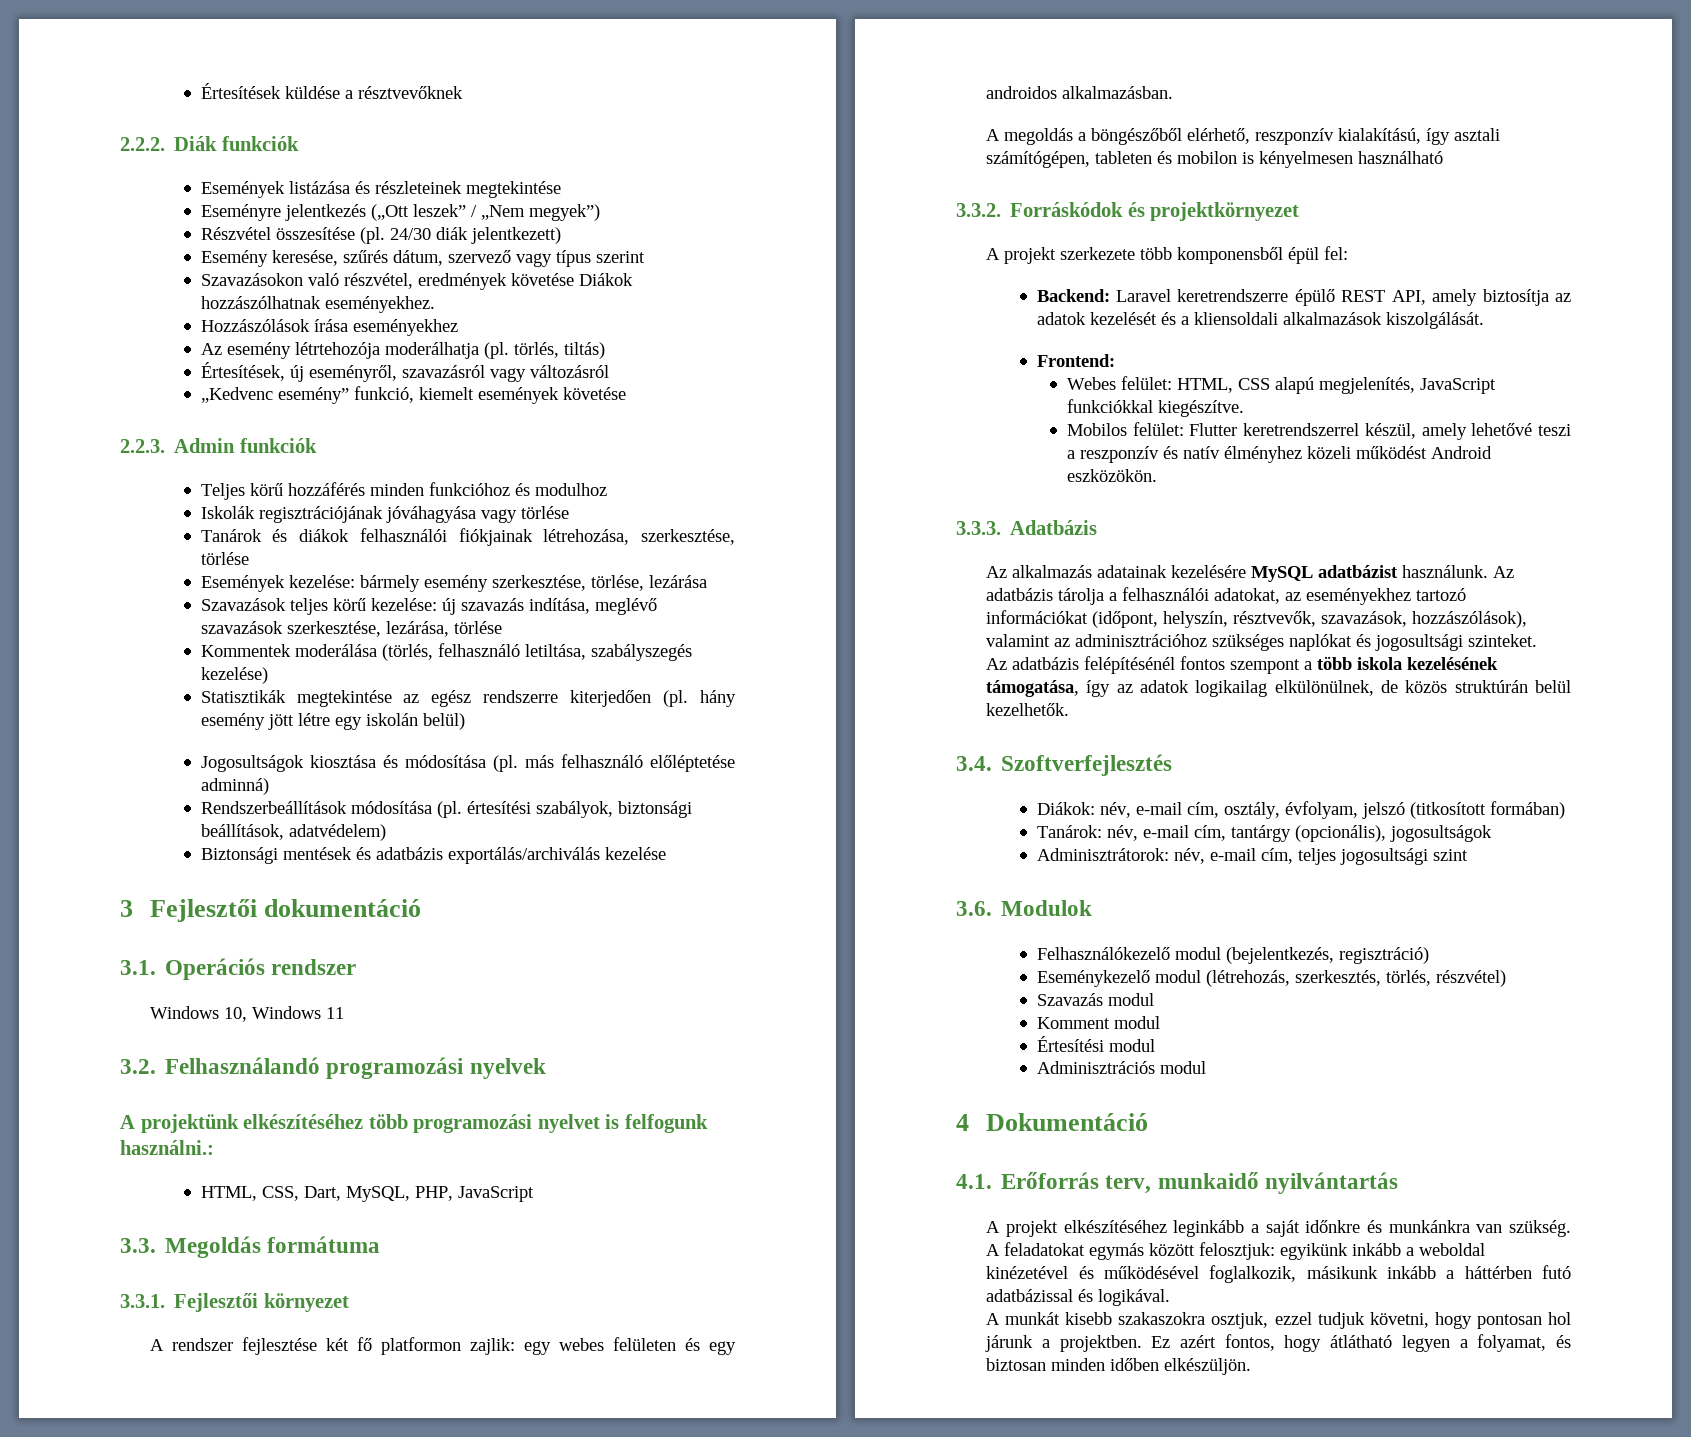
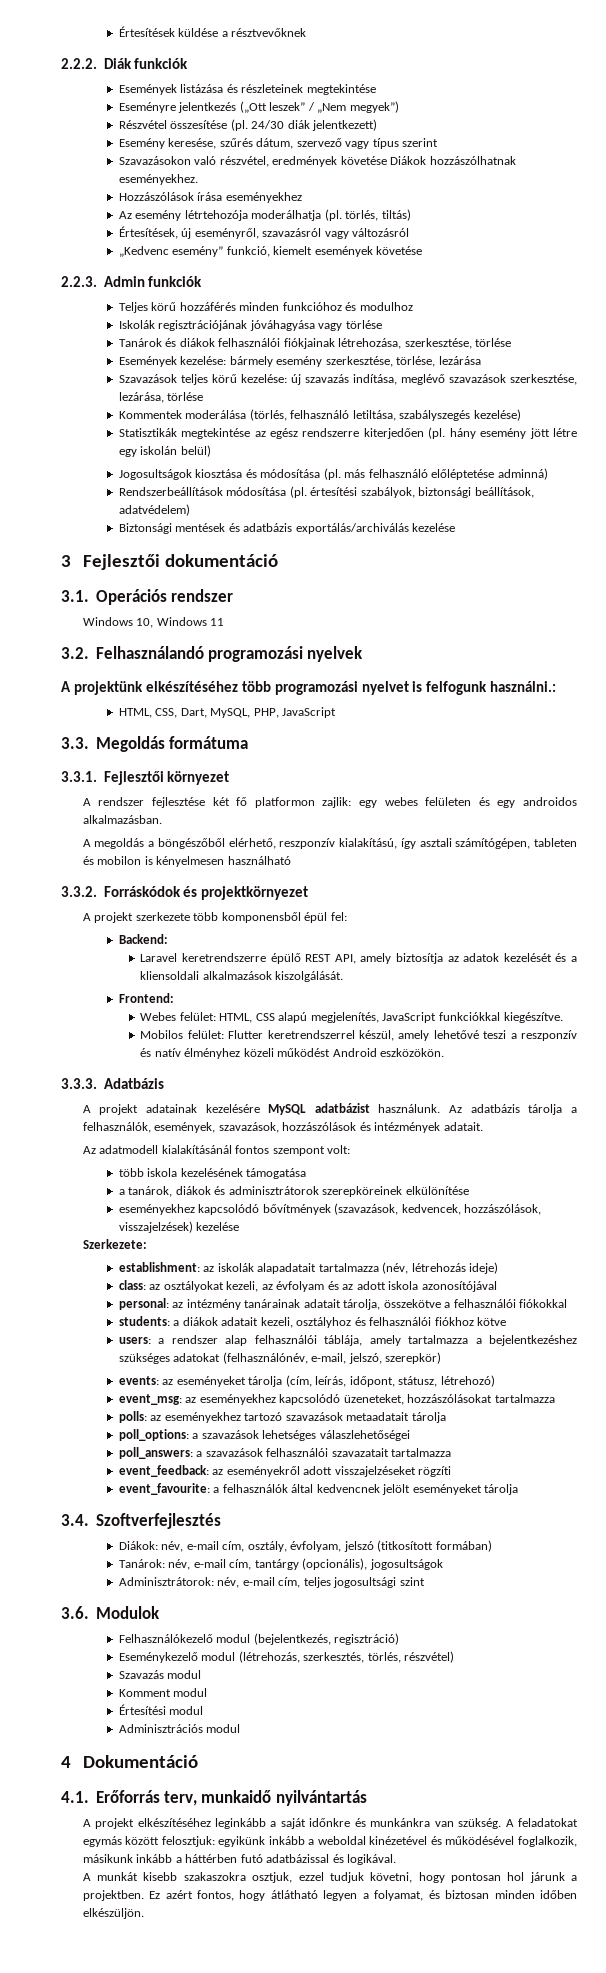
- Backend: Laravel keretrendszerre épülő REST API, amely biztosítja az adatok kezelését és a kliensoldali alkalmazások kiszolgálását.
+ Backend:
+ Laravel keretrendszerre épülő REST API, amely biztosítja az adatok kezelését és a kliensoldali alkalmazások kiszolgálását.
- Az alkalmazás adatainak kezelésére MySQL adatbázist használunk.
+ A projekt adatainak kezelésére MySQL adatbázist használunk.
- Az adatbázis tárolja a felhasználói adatokat, az eseményekhez tartozó információkat (időpont, helyszín, résztvevők, szavazások, hozzászólások), valamint az adminisztrációhoz szükséges naplókat és jogosultsági szinteket.
- Az adatbázis felépítésénél fontos szempont a több iskola kezelésének támogatása, így az adatok logikailag elkülönülnek, de közös struktúrán belül kezelhetők.
+ Az adatbázis tárolja a felhasználók, események, szavazások, hozzászólások és intézmények adatait.
+ Az adatmodell kialakításánál fontos szempont volt:
+ több iskola kezelésének támogatása
+ a tanárok, diákok és adminisztrátorok szerepköreinek elkülönítése
+ eseményekhez kapcsolódó bővítmények (szavazások, kedvencek, hozzászólások, visszajelzések) kezelése
+ Szerkezete:
+ establishment: az iskolák alapadatait tartalmazza (név, létrehozás ideje)
+ class: az osztályokat kezeli, az évfolyam és az adott iskola azonosítójával
+ personal: az intézmény tanárainak adatait tárolja, összekötve a felhasználói fiókokkal
+ students: a diákok adatait kezeli, osztályhoz és felhasználói fiókhoz kötve
+ users: a rendszer alap felhasználói táblája, amely tartalmazza a bejelentkezéshez szükséges adatokat (felhasználónév, e-mail, jelszó, szerepkör)
+ events: az eseményeket tárolja (cím, leírás, időpont, státusz, létrehozó)
+ event_msg: az eseményekhez kapcsolódó üzeneteket, hozzászólásokat tartalmazza
+ polls: az eseményekhez tartozó szavazások metaadatait tárolja
+ poll_options: a szavazások lehetséges válaszlehetőségei
+ poll_answers: a szavazások felhasználói szavazatait tartalmazza
+ event_feedback: az eseményekről adott visszajelzéseket rögzíti
+ event_favourite: a felhasználók által kedvencnek jelölt eseményeket tárolja

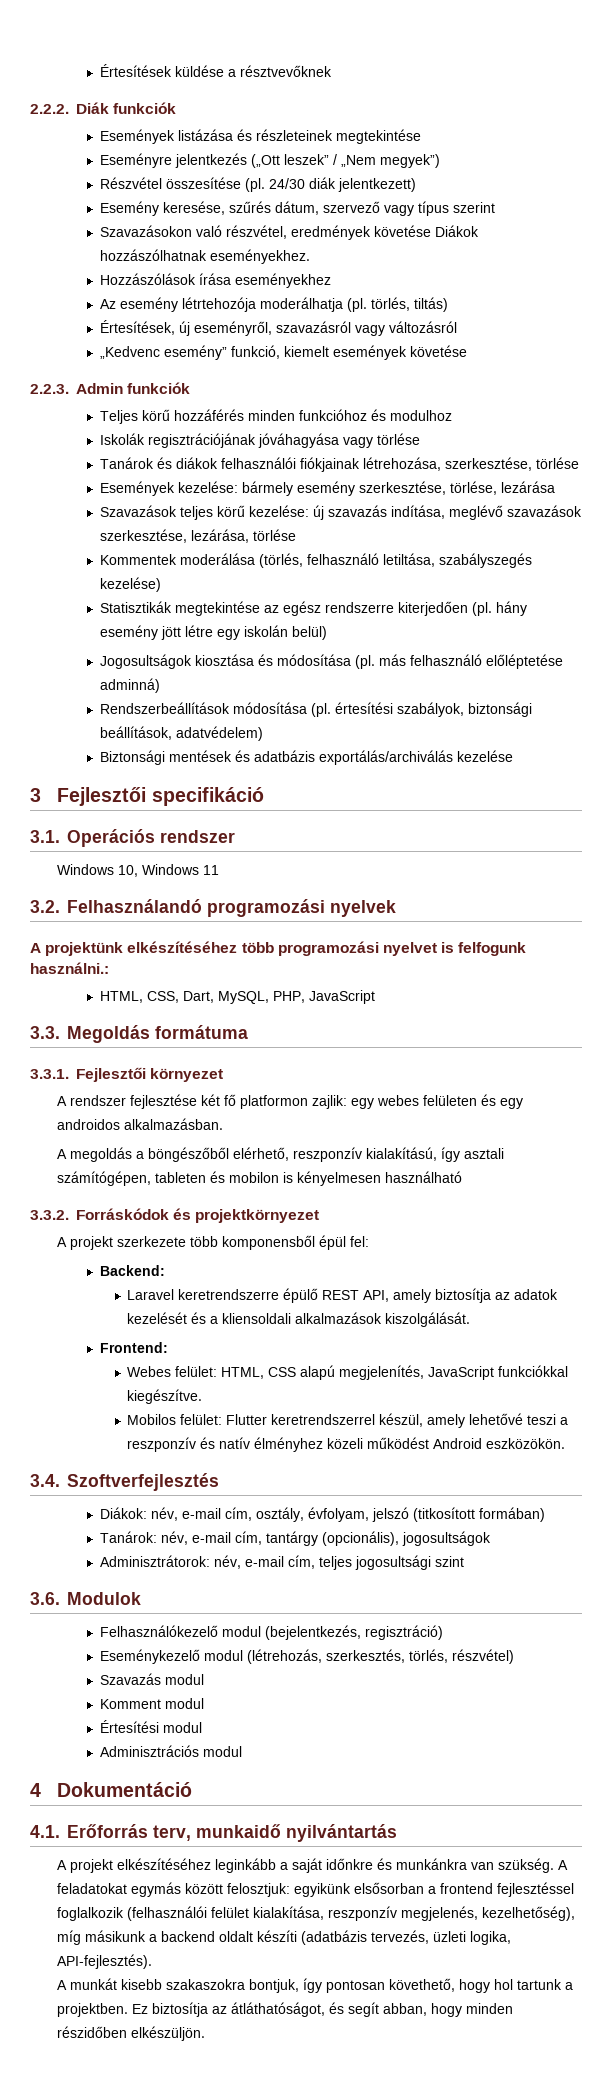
- 3 Fejlesztői dokumentáció
+ 3 Fejlesztői specifikáció
- 3.3.3. Adatbázis
- A projekt adatainak kezelésére MySQL adatbázist használunk. Az adatbázis tárolja a felhasználók, események, szavazások, hozzászólások és intézmények adatait.
- Az adatmodell kialakításánál fontos szempont volt:
- több iskola kezelésének támogatása
- a tanárok, diákok és adminisztrátorok szerepköreinek elkülönítése
- eseményekhez kapcsolódó bővítmények (szavazások, kedvencek, hozzászólások, visszajelzések) kezelése
- Szerkezete:
- establishment: az iskolák alapadatait tartalmazza (név, létrehozás ideje)
- class: az osztályokat kezeli, az évfolyam és az adott iskola azonosítójával
- personal: az intézmény tanárainak adatait tárolja, összekötve a felhasználói fiókokkal
- students: a diákok adatait kezeli, osztályhoz és felhasználói fiókhoz kötve
- users: a rendszer alap felhasználói táblája, amely tartalmazza a bejelentkezéshez szükséges adatokat (felhasználónév, e-mail, jelszó, szerepkör)
- events: az eseményeket tárolja (cím, leírás, időpont, státusz, létrehozó)
- event_msg: az eseményekhez kapcsolódó üzeneteket, hozzászólásokat tartalmazza
- polls: az eseményekhez tartozó szavazások metaadatait tárolja
- poll_options: a szavazások lehetséges válaszlehetőségei
- poll_answers: a szavazások felhasználói szavazatait tartalmazza
- event_feedback: az eseményekről adott visszajelzéseket rögzíti
- event_favourite: a felhasználók által kedvencnek jelölt eseményeket tárolja
- A feladatokat egymás között felosztjuk: egyikünk inkább a weboldal kinézetével és működésével foglalkozik, másikunk inkább a háttérben futó adatbázissal és logikával.
- A munkát kisebb szakaszokra osztjuk, ezzel tudjuk követni, hogy pontosan hol járunk a projektben. Ez azért fontos, hogy átlátható legyen a folyamat, és biztosan minden időben elkészüljön.
+ A feladatokat egymás között felosztjuk: egyikünk elsősorban a frontend fejlesztéssel foglalkozik (felhasználói felület kialakítása, reszponzív megjelenés, kezelhetőség), míg másikunk a backend oldalt készíti (adatbázis tervezés, üzleti logika, API-fejlesztés).
+ A munkát kisebb szakaszokra bontjuk, így pontosan követhető, hogy hol tartunk a projektben. Ez biztosítja az átláthatóságot, és segít abban, hogy minden részidőben elkészüljön.

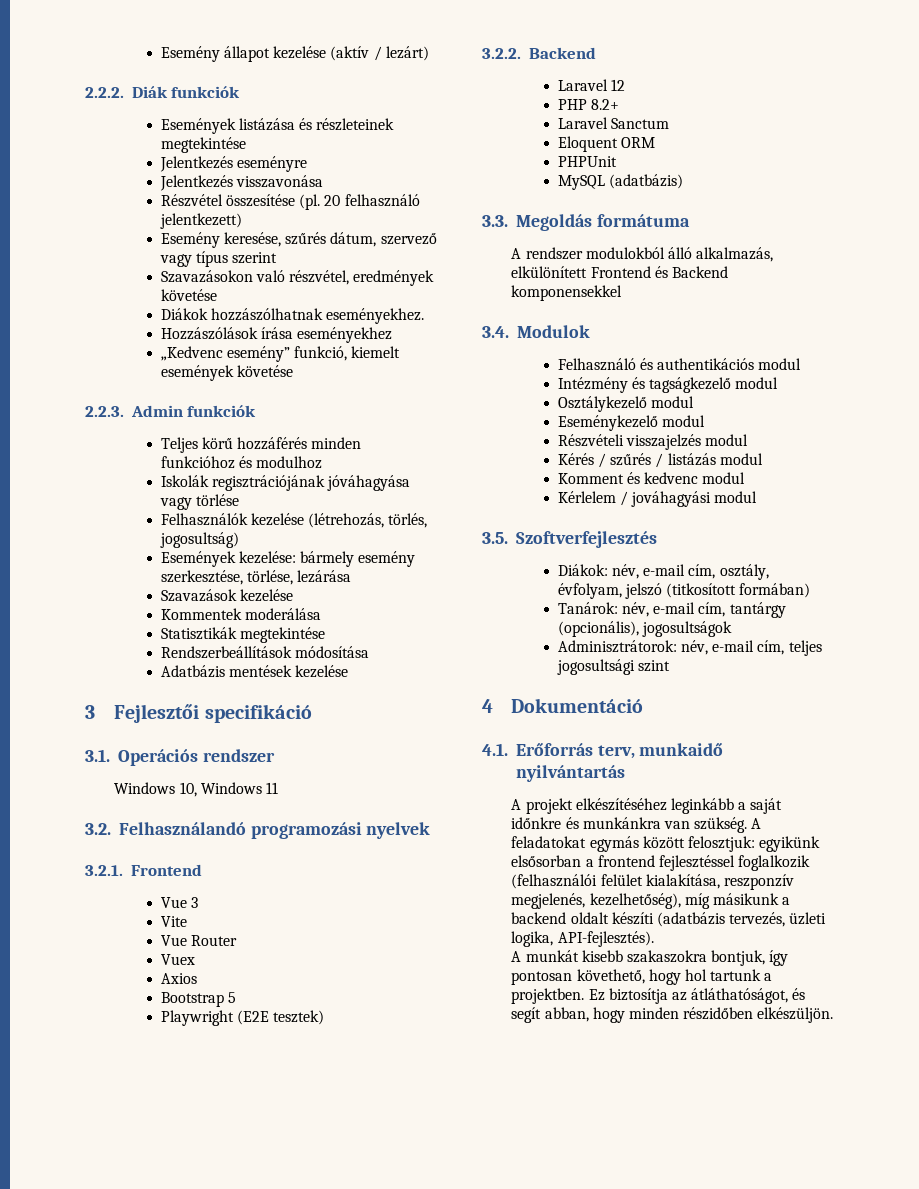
- Értesítések küldése a résztvevőknek
+ Esemény állapot kezelése (aktív / lezárt)
- Eseményre jelentkezés („Ott leszek” / „Nem megyek”)
+ Jelentkezés eseményre
+ Jelentkezés visszavonása
- 24/30 diák jelentkezett)
+ 20 felhasználó jelentkezett)
- Szavazásokon való részvétel, eredmények követése Diákok hozzászólhatnak eseményekhez.
+ Szavazásokon való részvétel, eredmények követése
+ Diákok hozzászólhatnak eseményekhez.
- Az esemény létrtehozója moderálhatja (pl. törlés, tiltás)
- Értesítések, új eseményről, szavazásról vagy változásról
- Tanárok és diákok felhasználói fiókjainak létrehozása, szerkesztése, törlése
+ Felhasználók kezelése (létrehozás, törlés, jogosultság)
- Szavazások teljes körű kezelése: új szavazás indítása, meglévő szavazások szerkesztése, lezárása, törlése
- Kommentek moderálása (törlés, felhasználó letiltása, szabályszegés kezelése)
- Statisztikák megtekintése az egész rendszerre kiterjedően (pl. hány esemény jött létre egy iskolán belül)
- Jogosultságok kiosztása és módosítása (pl. más felhasználó előléptetése adminná)
- Rendszerbeállítások módosítása (pl. értesítési szabályok, biztonsági beállítások, adatvédelem)
- Biztonsági mentések és adatbázis exportálás/archiválás kezelése
+ Szavazások kezelése
+ Kommentek moderálása
+ Statisztikák megtekintése
+ Rendszerbeállítások módosítása
+ Adatbázis mentések kezelése
- A projektünk elkészítéséhez több programozási nyelvet is felfogunk használni.:
- HTML, CSS, Dart, MySQL, PHP, JavaScript
+ 3.2.1. Frontend
+ Vue 3
+ Vite
+ Vue Router
+ Vuex
+ Axios
+ Bootstrap 5
+ Playwright (E2E tesztek)
+ 3.2.2. Backend
+ Laravel 12
+ PHP 8.2+
+ Laravel Sanctum
+ Eloquent ORM
+ PHPUnit
+ MySQL (adatbázis)
- 3.3.1. Fejlesztői környezet
- A rendszer fejlesztése két fő platformon zajlik: egy webes felületen és egy androidos alkalmazásban.
- A megoldás a böngészőből elérhető, reszponzív kialakítású, így asztali számítógépen, tableten és mobilon is kényelmesen használható
- 3.3.2. Forráskódok és projektkörnyezet
- A projekt szerkezete több komponensből épül fel:
- Backend:
- Laravel keretrendszerre épülő REST API, amely biztosítja az adatok kezelését és a kliensoldali alkalmazások kiszolgálását.
- Frontend:
- Webes felület: HTML, CSS alapú megjelenítés, JavaScript funkciókkal kiegészítve.
- Mobilos felület: Flutter keretrendszerrel készül, amely lehetővé teszi a reszponzív és natív élményhez közeli működést Android eszközökön.
- 3.4. Szoftverfejlesztés
+ A rendszer modulokból álló alkalmazás, elkülönített Frontend és Backend komponensekkel
+ 3.4. Modulok
+ Felhasználó és authentikációs modul
+ Intézmény és tagságkezelő modul
+ Osztálykezelő modul
+ Eseménykezelő modul
+ Részvételi visszajelzés modul
+ Kérés / szűrés / listázás modul
+ Komment és kedvenc modul
+ Kérlelem / jováhagyási modul
+ 3.5. Szoftverfejlesztés
- 3.6. Modulok
- Felhasználókezelő modul (bejelentkezés, regisztráció)
- Eseménykezelő modul (létrehozás, szerkesztés, törlés, részvétel)
- Szavazás modul
- Komment modul
- Értesítési modul
- Adminisztrációs modul

